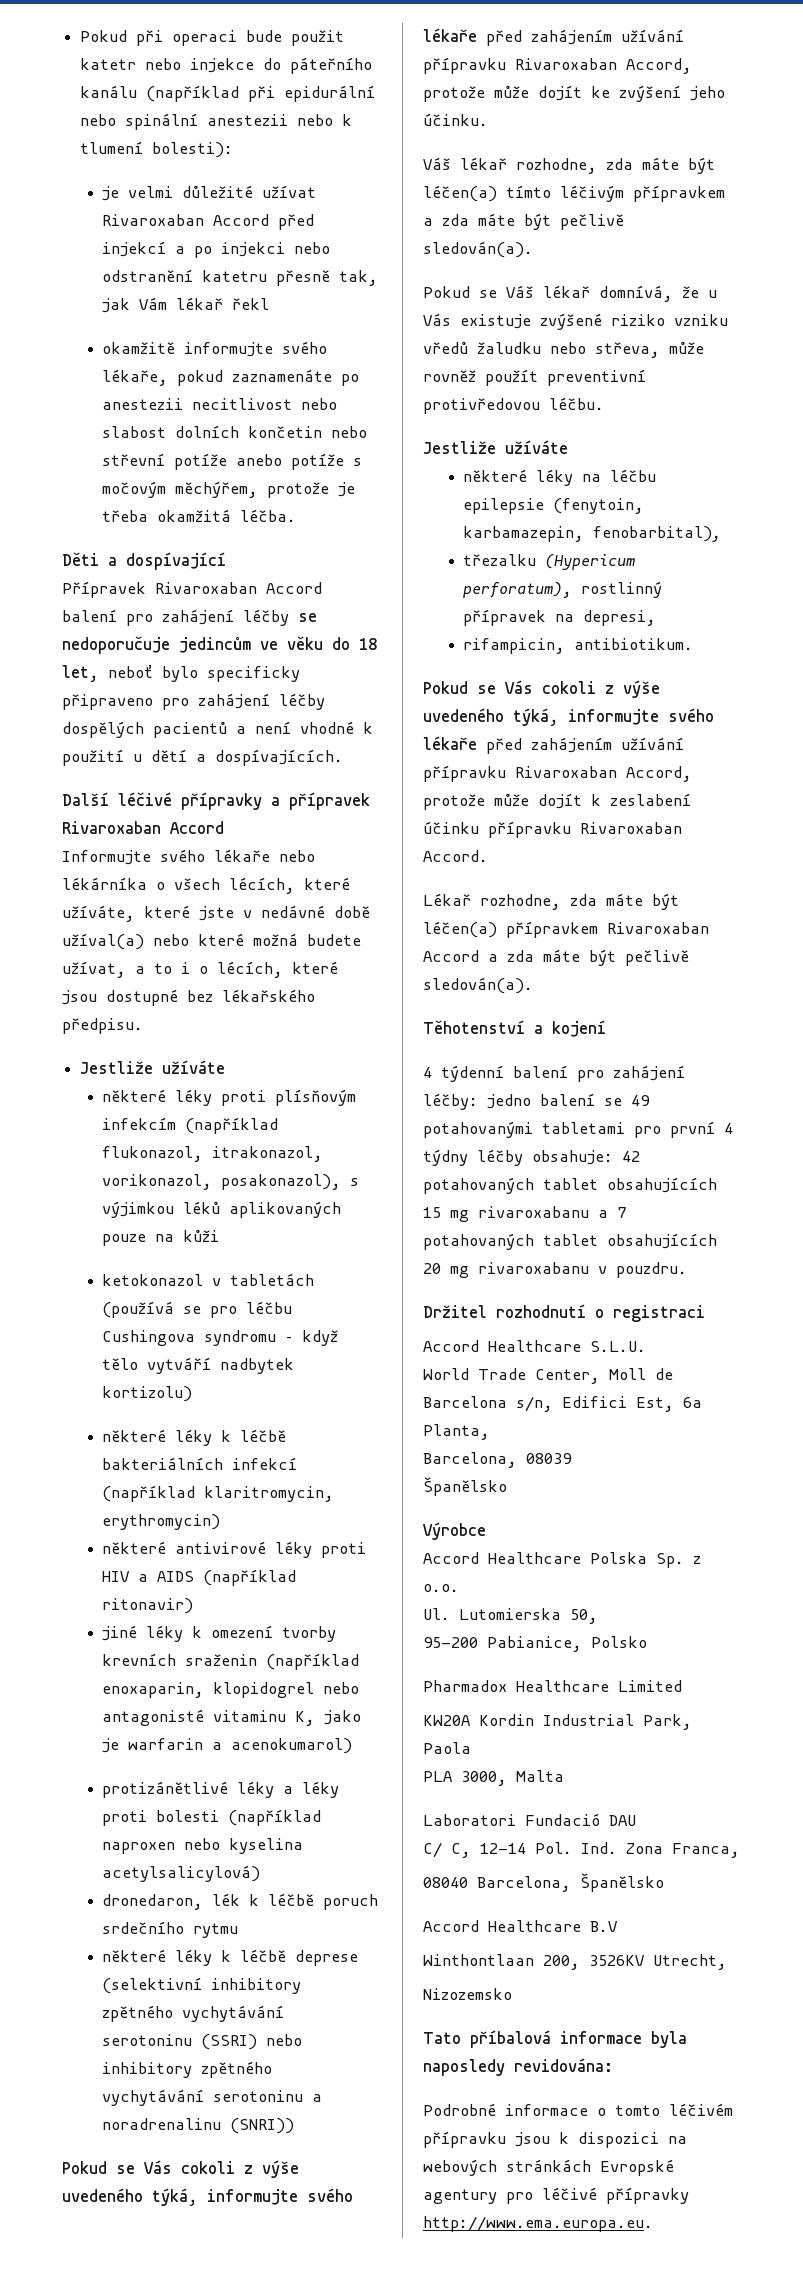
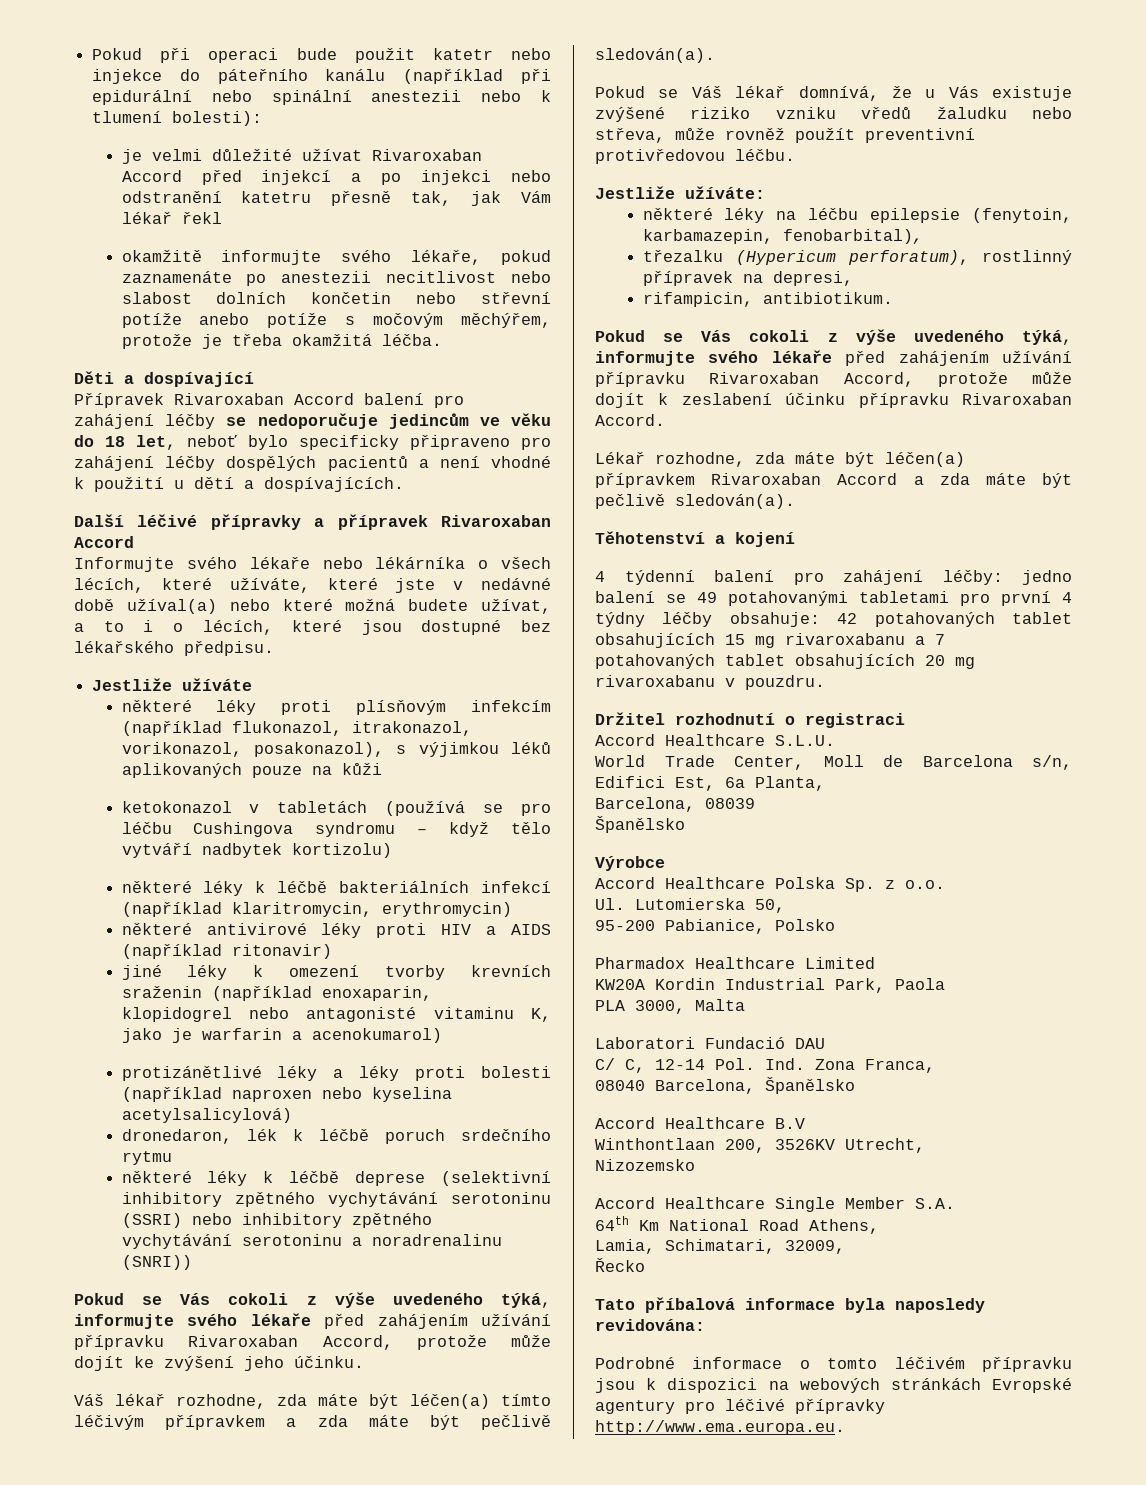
  Pokud se Váš lékař domnívá, že u Vás existuje zvýšené riziko vzniku vředů žaludku nebo střeva, může rovněž použít preventivní protivředovou léčbu.
- Jestliže užíváte
+ Jestliže užíváte:
+ Accord Healthcare Single Member S.A.
+ 64th Km National Road Athens,
+ Lamia, Schimatari, 32009,
+ Řecko

